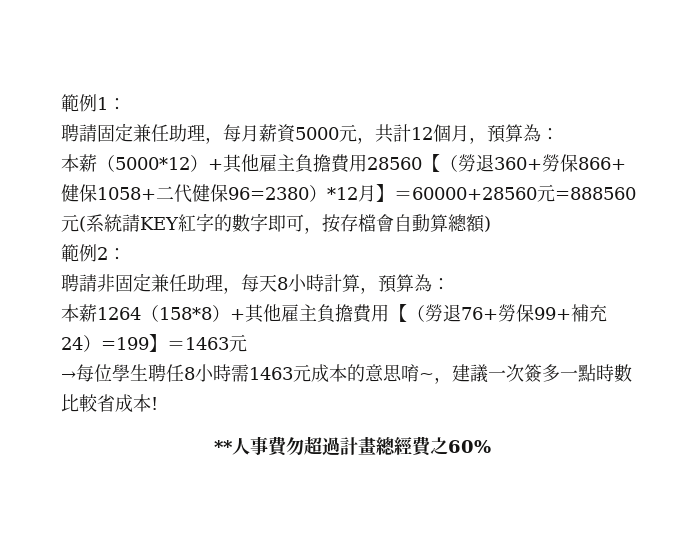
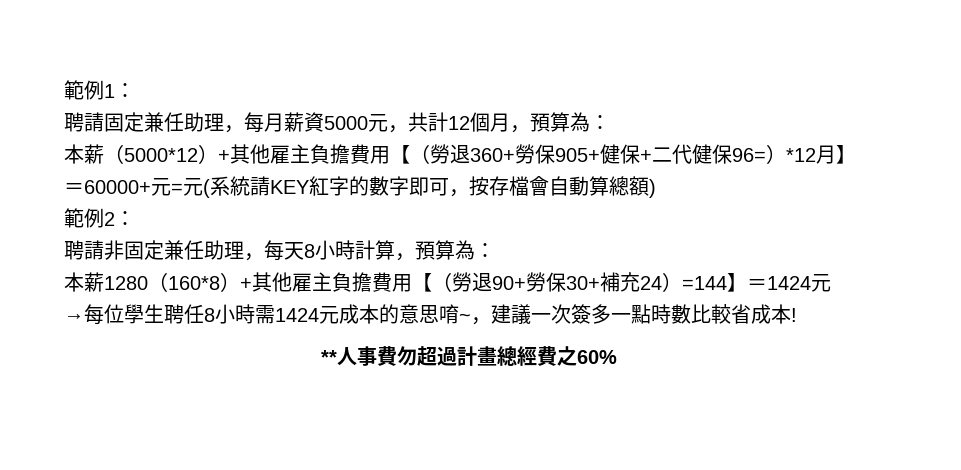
- 本薪（5000*12）+其他雇主負擔費用28560【（勞退360+勞保866+健保1058+二代健保96=2380）*12月】＝60000+28560元=888560元(系統請KEY紅字的數字即可，按存檔會自動算總額)
+ 本薪（5000*12）+其他雇主負擔費用【（勞退360+勞保905+健保+二代健保96=）*12月】＝60000+元=元(系統請KEY紅字的數字即可，按存檔會自動算總額)
- 本薪1264（158*8）+其他雇主負擔費用【（勞退76+勞保99+補充24）=199】＝1463元
+ 本薪1280（160*8）+其他雇主負擔費用【（勞退90+勞保30+補充24）=144】＝1424元
- →每位學生聘任8小時需1463元成本的意思唷~，建議一次簽多一點時數比較省成本!
+ →每位學生聘任8小時需1424元成本的意思唷~，建議一次簽多一點時數比較省成本!

